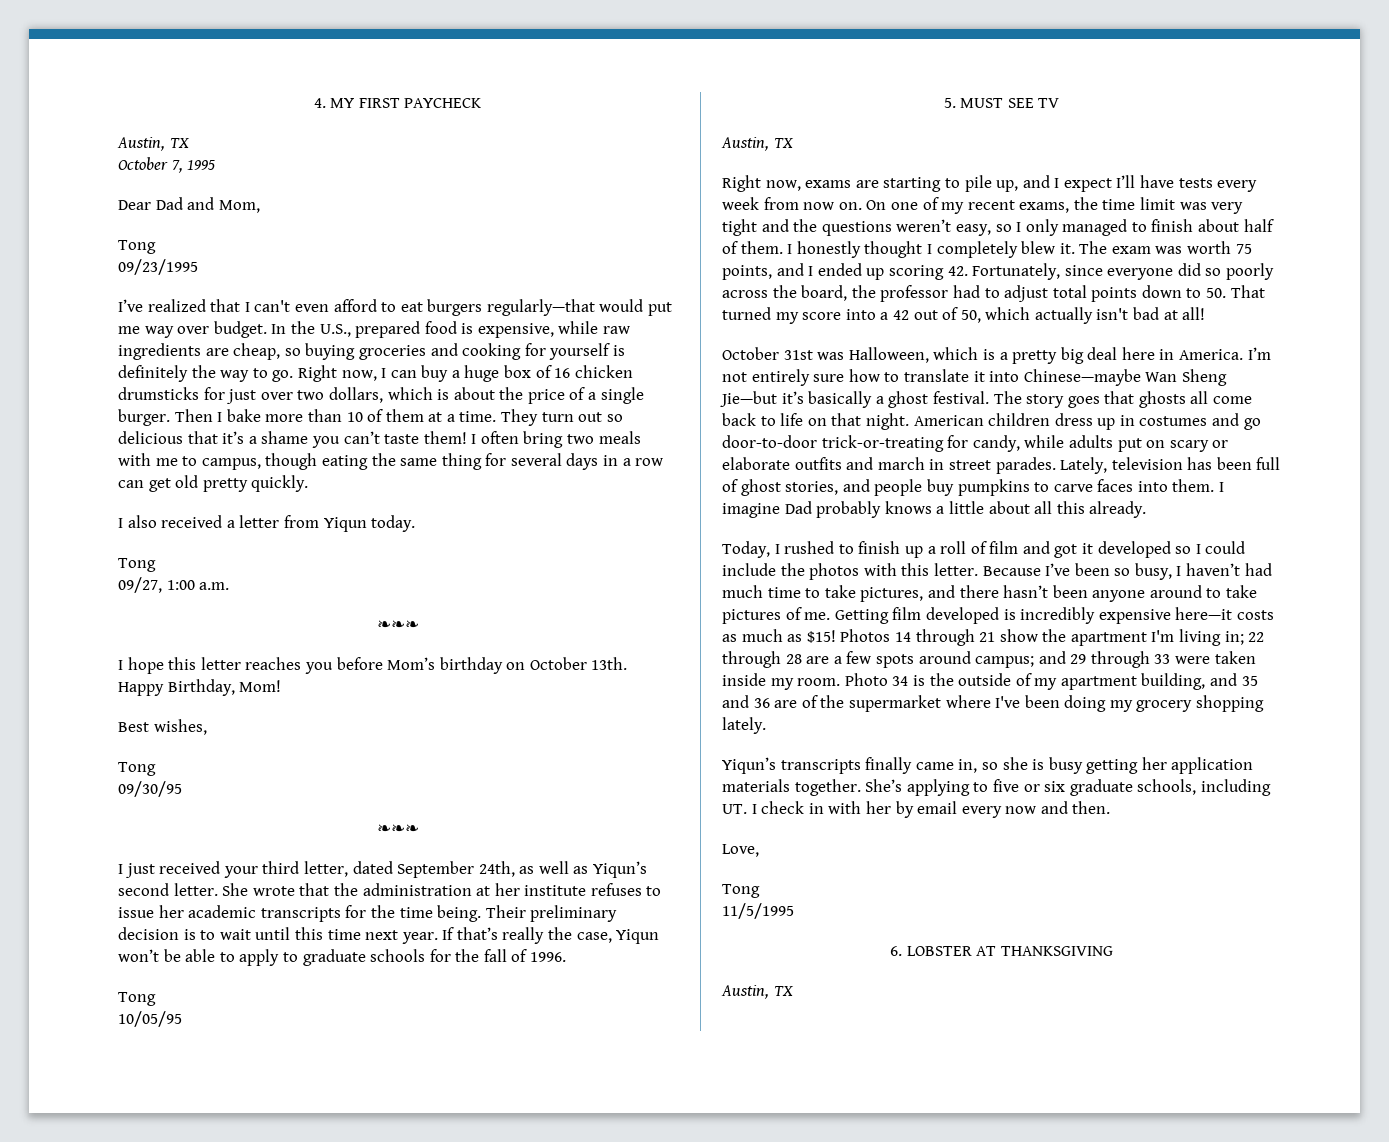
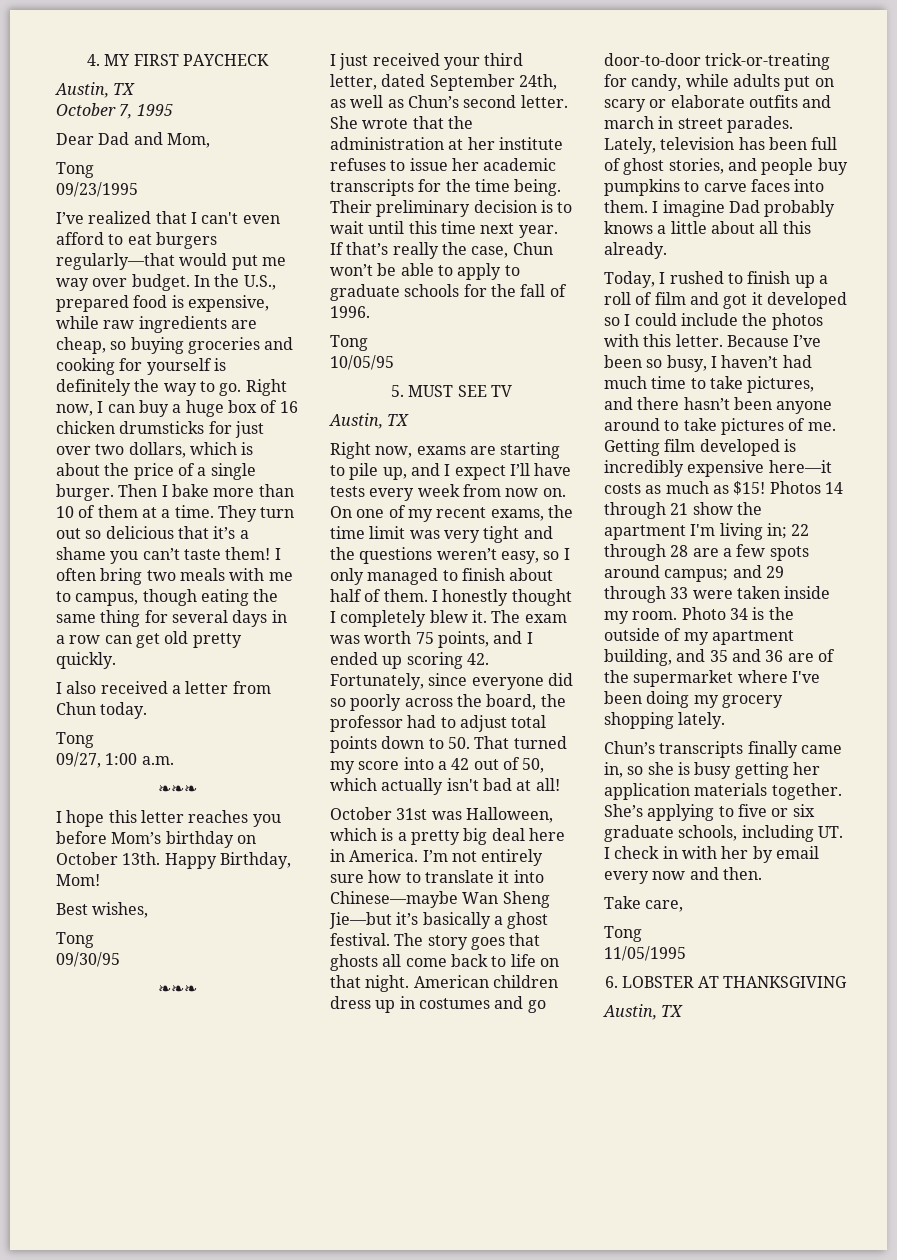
- I also received a letter from Yiqun today.
+ I also received a letter from Chun today.
- I just received your third letter, dated September 24th, as well as Yiqun’s second letter.
+ I just received your third letter, dated September 24th, as well as Chun’s second letter.
- If that’s really the case, Yiqun won’t be able to apply to graduate schools for the fall of 1996.
+ If that’s really the case, Chun won’t be able to apply to graduate schools for the fall of 1996.
- Yiqun’s transcripts finally came in, so she is busy getting her application materials together.
+ Chun’s transcripts finally came in, so she is busy getting her application materials together.
- Love,
+ Take care,
  Tong
- 11/5/1995
+ 11/05/1995

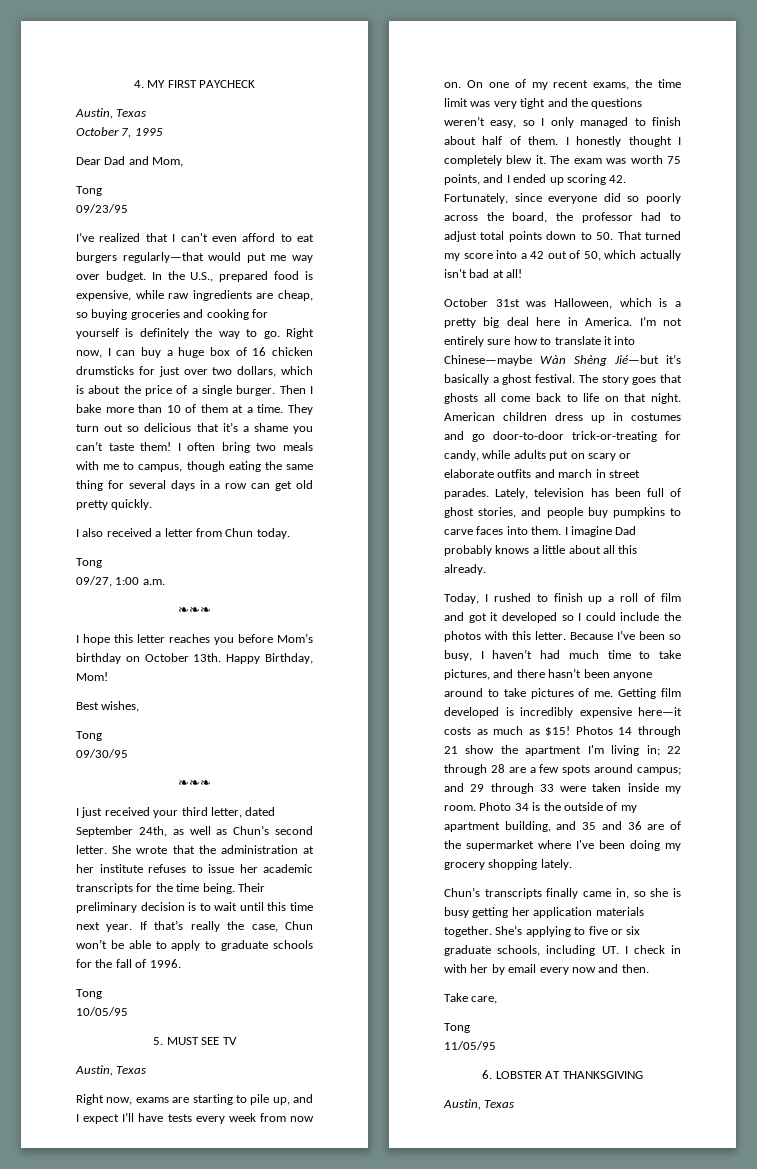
  4. MY FIRST PAYCHECK
- Austin, TX
+ Austin, Texas
- 09/23/1995
+ 09/23/95
  5. MUST SEE TV
- Austin, TX
+ Austin, Texas
- I’m not entirely sure how to translate it into Chinese—maybe Wan Sheng Jie—but it’s basically a ghost festival.
+ I’m not entirely sure how to translate it into Chinese—maybe Wàn Shèng Jié—but it’s basically a ghost festival.
- 11/05/1995
+ 11/05/95
  6. LOBSTER AT THANKSGIVING
- Austin, TX
+ Austin, Texas

